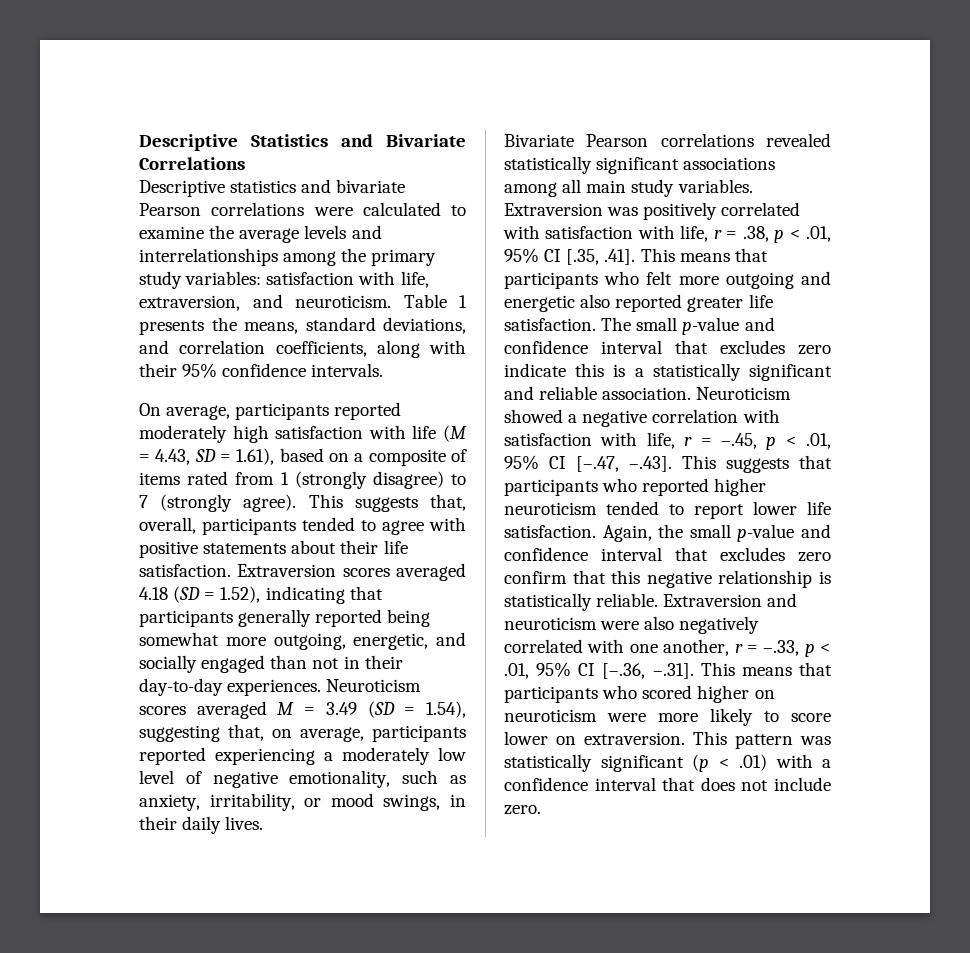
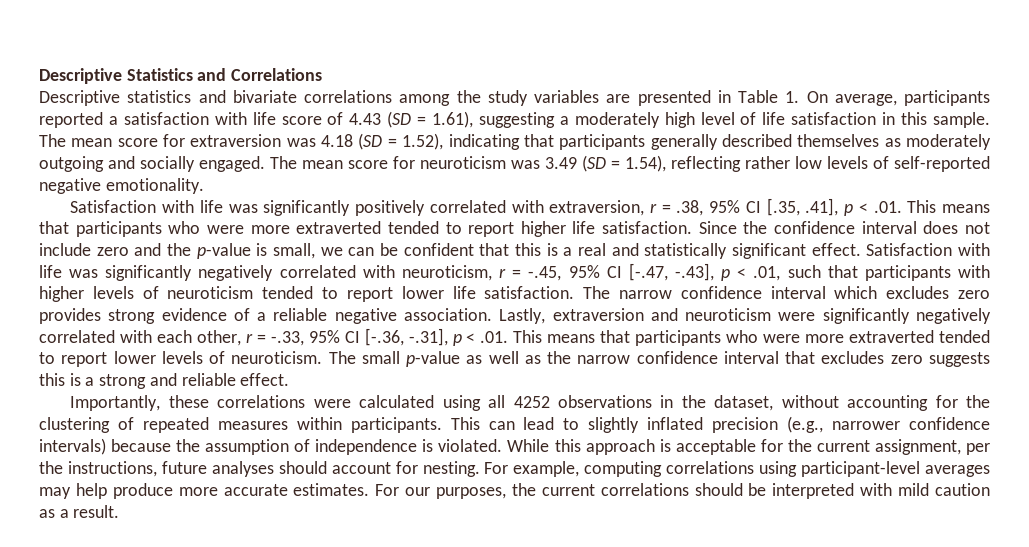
- Descriptive Statistics and Bivariate Correlations
+ Descriptive Statistics and Correlations
- Descriptive statistics and bivariate Pearson correlations were calculated to examine the average levels and interrelationships among the primary study variables: satisfaction with life, extraversion, and neuroticism. Table 1 presents the means, standard deviations, and correlation coefficients, along with their 95% confidence intervals.
- On average, participants reported moderately high satisfaction with life (M = 4.43, SD = 1.61), based on a composite of items rated from 1 (strongly disagree) to 7 (strongly agree). This suggests that, overall, participants tended to agree with positive statements about their life satisfaction. Extraversion scores averaged 4.18 (SD = 1.52), indicating that participants generally reported being somewhat more outgoing, energetic, and socially engaged than not in their day-to-day experiences. Neuroticism scores averaged M = 3.49 (SD = 1.54), suggesting that, on average, participants reported experiencing a moderately low level of negative emotionality, such as anxiety, irritability, or mood swings, in their daily lives.
- Bivariate Pearson correlations revealed statistically significant associations among all main study variables. Extraversion was positively correlated with satisfaction with life, r = .38, p < .01, 95% CI [.35, .41]. This means that participants who felt more outgoing and energetic also reported greater life satisfaction. The small p-value and confidence interval that excludes zero indicate this is a statistically significant and reliable association. Neuroticism showed a negative correlation with satisfaction with life, r = –.45, p < .01, 95% CI [–.47, –.43]. This suggests that participants who reported higher neuroticism tended to report lower life satisfaction.
+ Descriptive statistics and bivariate correlations among the study variables are presented in Table 1. On average, participants reported a satisfaction with life score of 4.43 (SD = 1.61), suggesting a moderately high level of life satisfaction in this sample. The mean score for extraversion was 4.18 (SD = 1.52), indicating that participants generally described themselves as moderately outgoing and socially engaged. The mean score for neuroticism was 3.49 (SD = 1.54), reflecting rather low levels of self-reported negative emotionality.
+ Satisfaction with life was significantly positively correlated with extraversion, r = .38, 95% CI [.35, .41], p < .01. This means that participants who were more extraverted tended to report higher life satisfaction. Since the confidence interval does not include zero and the p-value is small, we can be confident that this is a real and statistically significant effect. Satisfaction with life was significantly negatively correlated with neuroticism, r = -.45, 95% CI [-.47, -.43], p < .01, such that participants with higher levels of neuroticism tended to report lower life satisfaction.
- Again, the small p-value and confidence interval that excludes zero confirm that this negative relationship is statistically reliable. Extraversion and neuroticism were also negatively correlated with one another, r = –.33, p < .01, 95% CI [–.36, –.31]. This means that participants who scored higher on neuroticism were more likely to score lower on extraversion. This pattern was statistically significant (p < .01) with a confidence interval that does not include zero.
+ The narrow confidence interval which excludes zero provides strong evidence of a reliable negative association. Lastly, extraversion and neuroticism were significantly negatively correlated with each other, r = -.33, 95% CI [-.36, -.31], p < .01. This means that participants who were more extraverted tended to report lower levels of neuroticism. The small p-value as well as the narrow confidence interval that excludes zero suggests this is a strong and reliable effect.
+ Importantly, these correlations were calculated using all 4252 observations in the dataset, without accounting for the clustering of repeated measures within participants. This can lead to slightly inflated precision (e.g., narrower confidence intervals) because the assumption of independence is violated. While this approach is acceptable for the current assignment, per the instructions, future analyses should account for nesting. For example, computing correlations using participant-level averages may help produce more accurate estimates. For our purposes, the current correlations should be interpreted with mild caution as a result.

